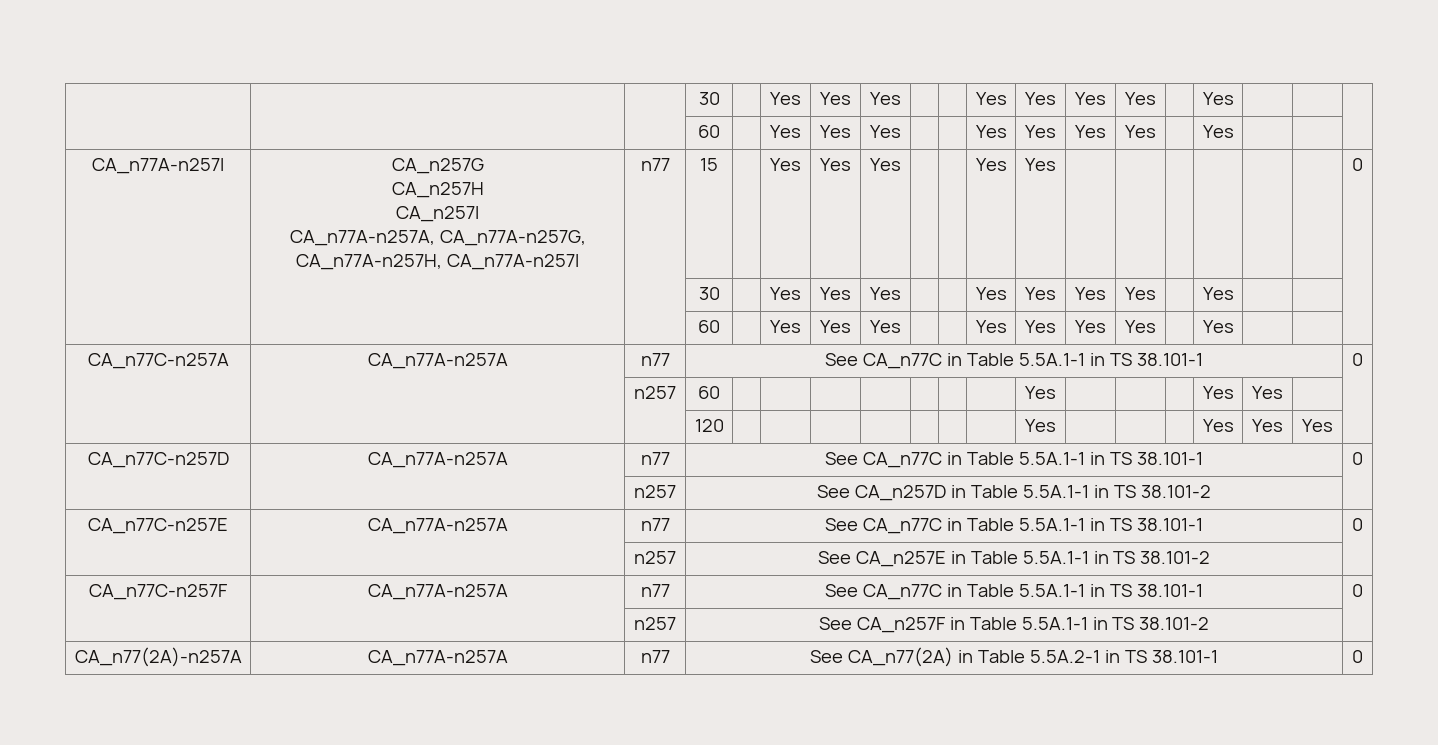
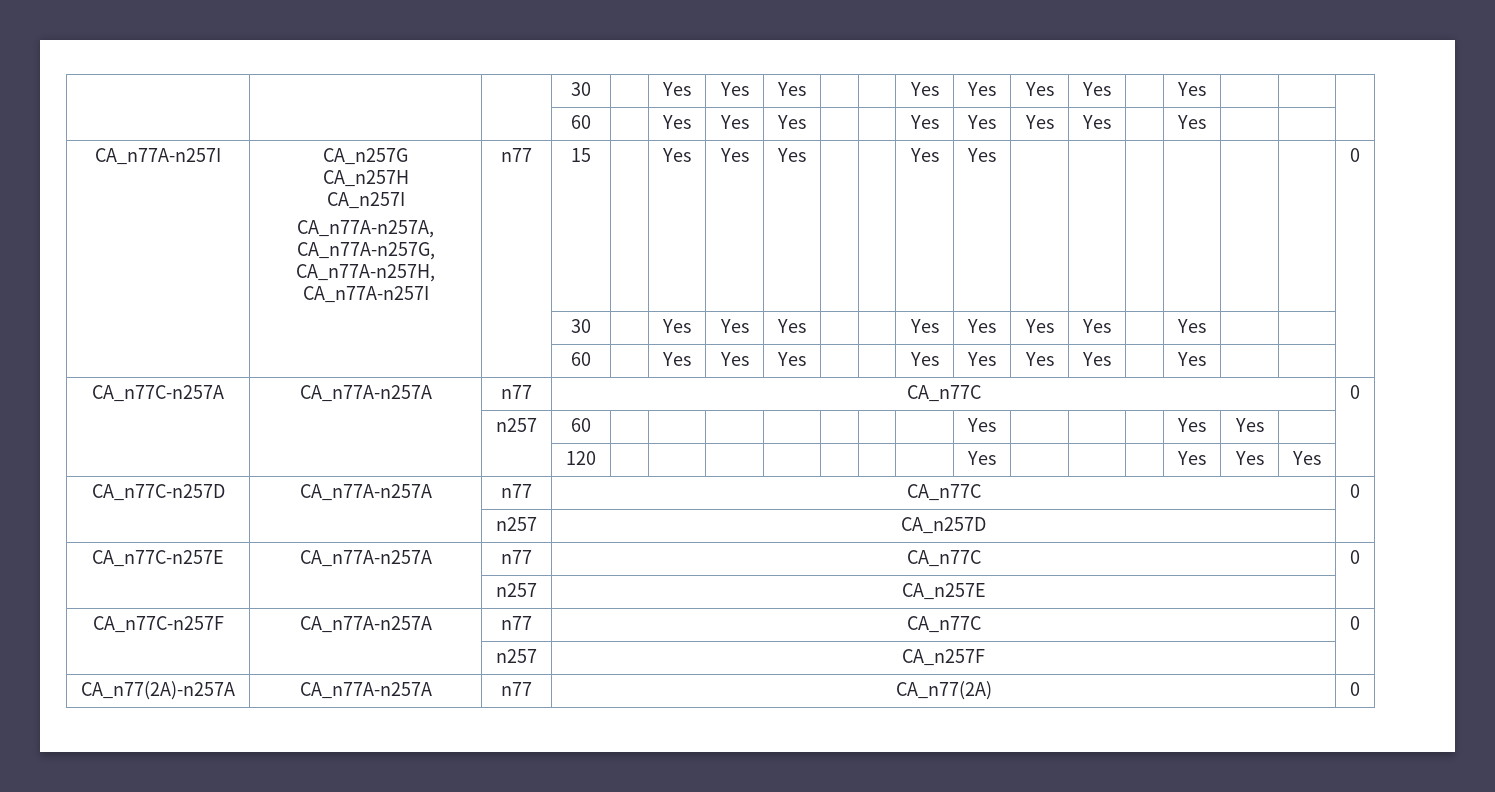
- CA_n77C-n257A | CA_n77A-n257A | n77 | See CA_n77C in Table 5.5A.1-1 in TS 38.101-1 | 0
+ CA_n77C-n257A | CA_n77A-n257A | n77 | CA_n77C | 0
- CA_n77C-n257D | CA_n77A-n257A | n77 | See CA_n77C in Table 5.5A.1-1 in TS 38.101-1 | 0
- | | n257 | See CA_n257D in Table 5.5A.1-1 in TS 38.101-2 |
+ CA_n77C-n257D | CA_n77A-n257A | n77 | CA_n77C | 0
+ | | n257 | CA_n257D |
- CA_n77C-n257E | CA_n77A-n257A | n77 | See CA_n77C in Table 5.5A.1-1 in TS 38.101-1 | 0
- | | n257 | See CA_n257E in Table 5.5A.1-1 in TS 38.101-2 |
+ CA_n77C-n257E | CA_n77A-n257A | n77 | CA_n77C | 0
+ | | n257 | CA_n257E |
- CA_n77C-n257F | CA_n77A-n257A | n77 | See CA_n77C in Table 5.5A.1-1 in TS 38.101-1 | 0
- | | n257 | See CA_n257F in Table 5.5A.1-1 in TS 38.101-2 |
+ CA_n77C-n257F | CA_n77A-n257A | n77 | CA_n77C | 0
+ | | n257 | CA_n257F |
- CA_n77(2A)-n257A | CA_n77A-n257A | n77 | See CA_n77(2A) in Table 5.5A.2-1 in TS 38.101-1 | 0
+ CA_n77(2A)-n257A | CA_n77A-n257A | n77 | CA_n77(2A) | 0

